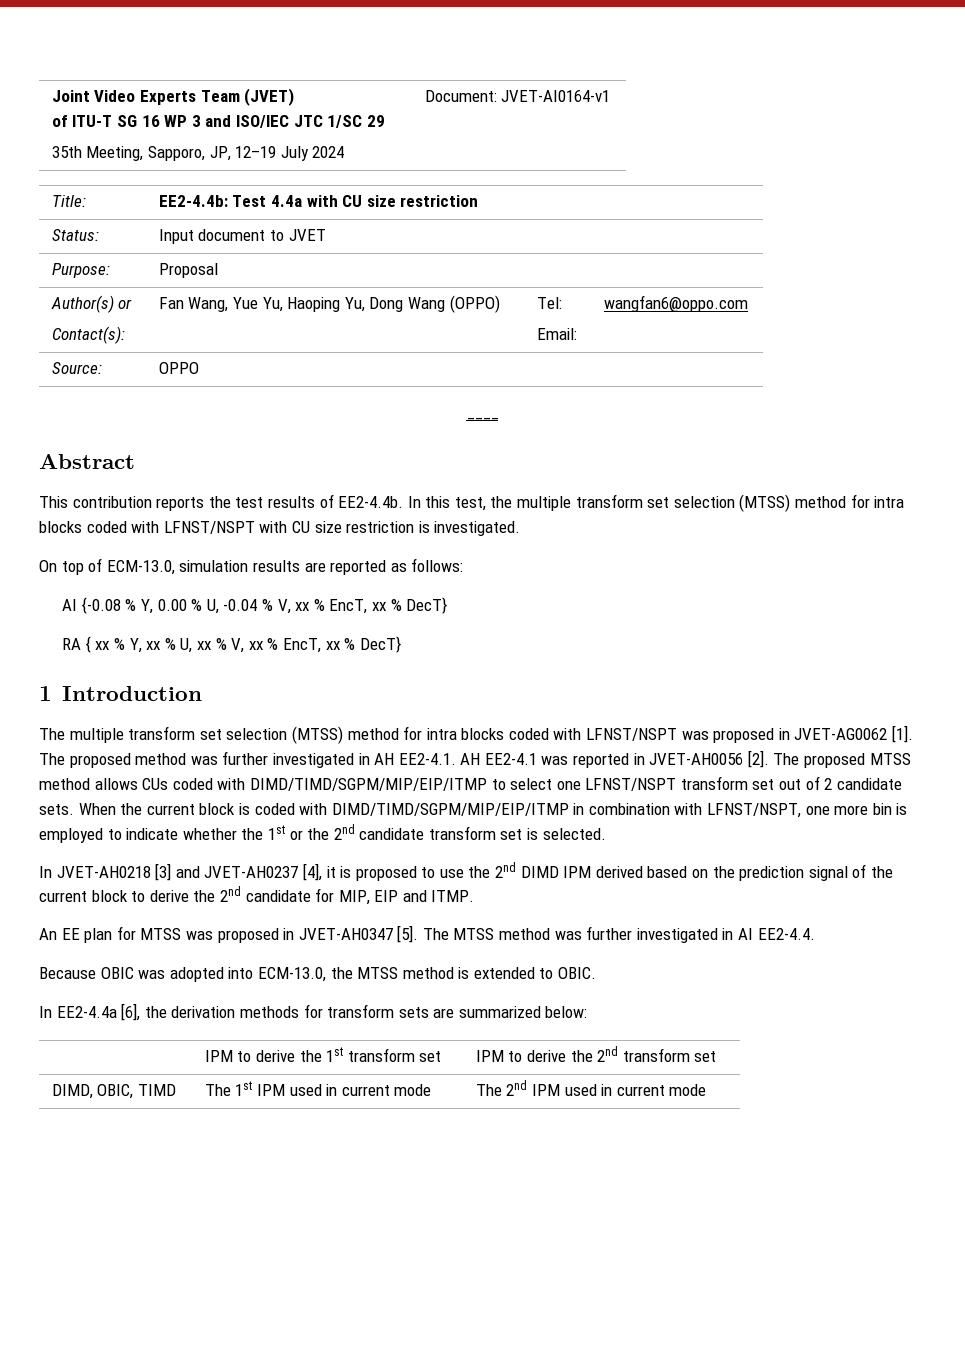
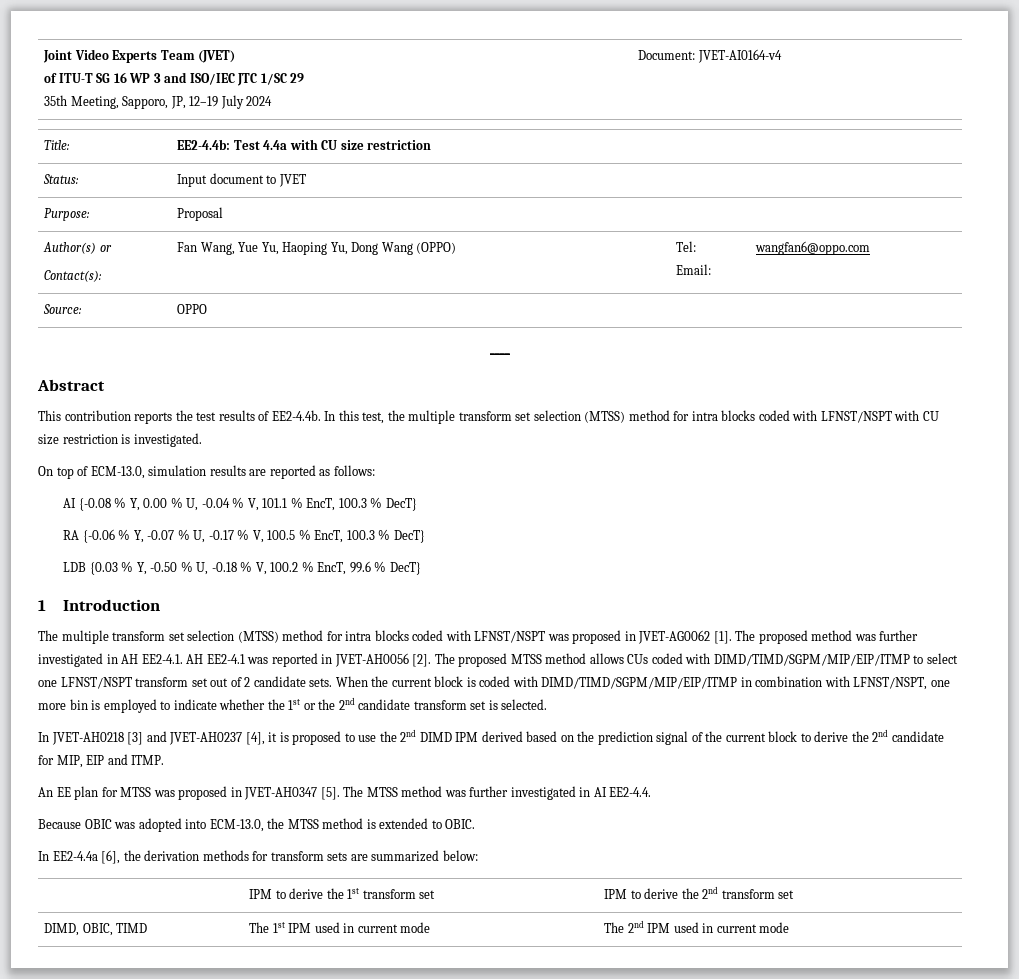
  Joint Video Experts Team (JVET)
  of ITU-T SG 16 WP 3 and ISO/IEC JTC 1/SC 29
- 35th Meeting, Sapporo, JP, 12–19 July 2024 | Document: JVET-AI0164-v1
+ 35th Meeting, Sapporo, JP, 12–19 July 2024 | Document: JVET-AI0164-v4
- AI {-0.08 % Y, 0.00 % U, -0.04 % V, xx % EncT, xx % DecT}
+ AI {-0.08 % Y, 0.00 % U, -0.04 % V, 101.1 % EncT, 100.3 % DecT}
- RA { xx % Y, xx % U, xx % V, xx % EncT, xx % DecT}
+ RA {-0.06 % Y, -0.07 % U, -0.17 % V, 100.5 % EncT, 100.3 % DecT}
+ LDB {0.03 % Y, -0.50 % U, -0.18 % V, 100.2 % EncT, 99.6 % DecT}

